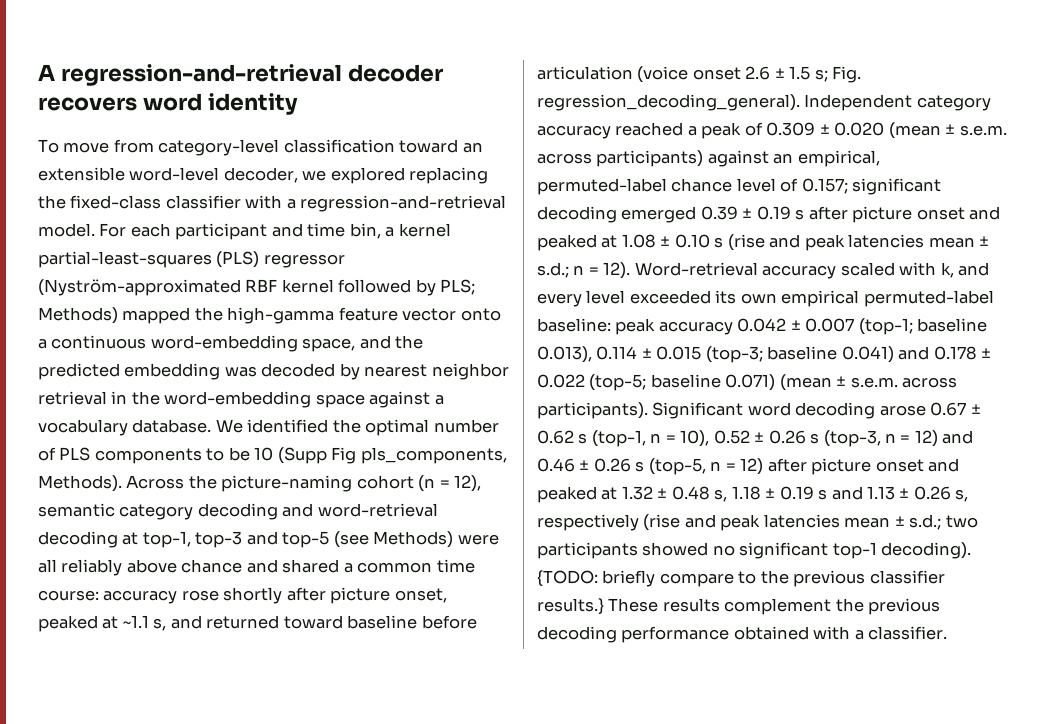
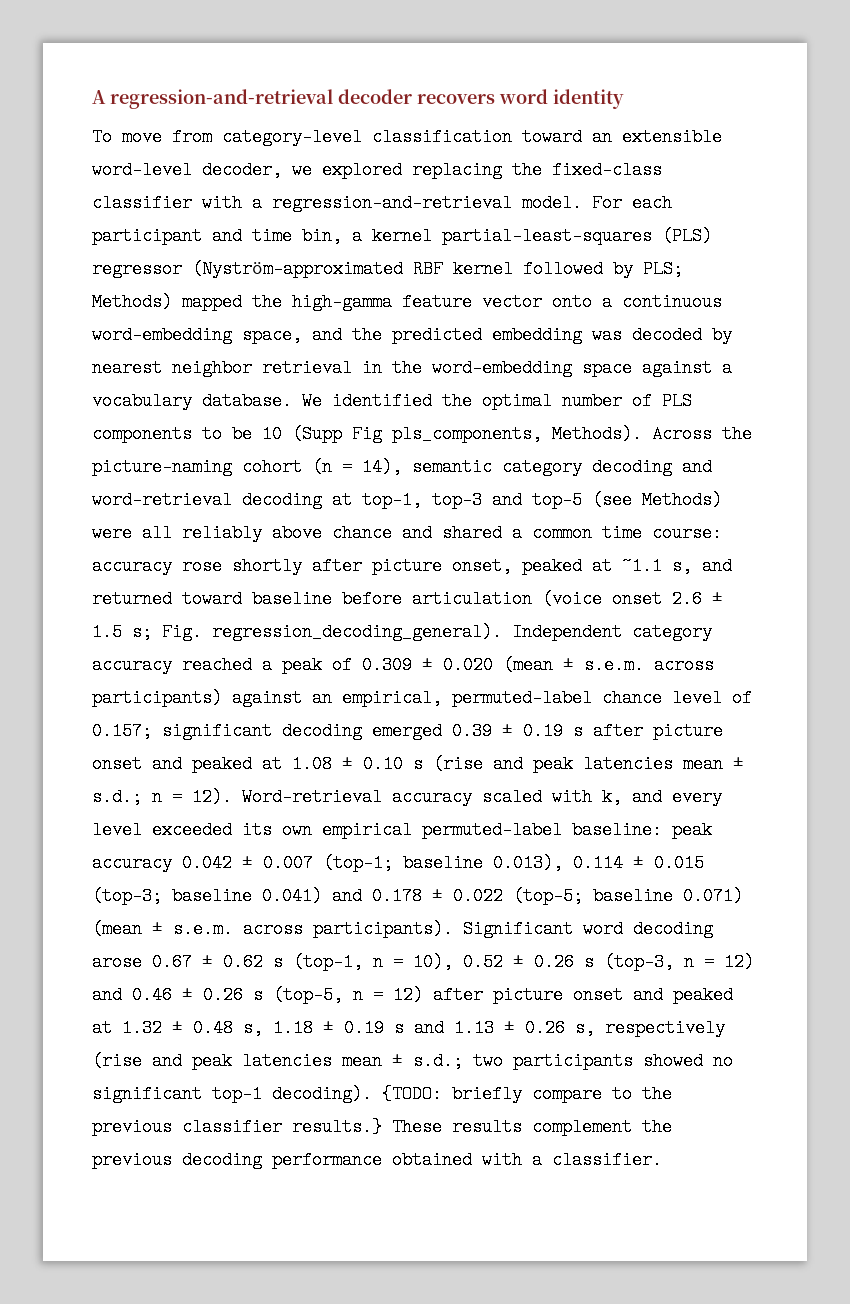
- Across the picture-naming cohort (n = 12), semantic category decoding and word-retrieval decoding at top-1, top-3 and top-5 (see Methods) were all reliably above chance and shared a common time course: accuracy rose shortly after picture onset, peaked at ~1.1 s, and returned toward baseline before articulation (voice onset 2.6 ± 1.5 s; Fig. regression_decoding_general).
+ Across the picture-naming cohort (n = 14), semantic category decoding and word-retrieval decoding at top-1, top-3 and top-5 (see Methods) were all reliably above chance and shared a common time course: accuracy rose shortly after picture onset, peaked at ~1.1 s, and returned toward baseline before articulation (voice onset 2.6 ± 1.5 s; Fig. regression_decoding_general).

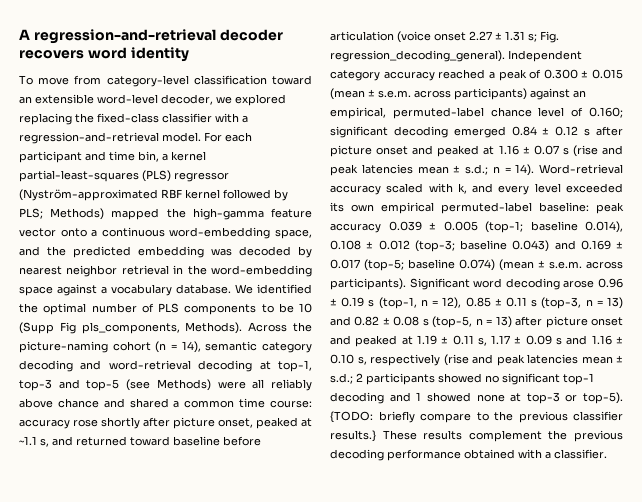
- Across the picture-naming cohort (n = 14), semantic category decoding and word-retrieval decoding at top-1, top-3 and top-5 (see Methods) were all reliably above chance and shared a common time course: accuracy rose shortly after picture onset, peaked at ~1.1 s, and returned toward baseline before articulation (voice onset 2.6 ± 1.5 s; Fig. regression_decoding_general).
+ Across the picture-naming cohort (n = 14), semantic category decoding and word-retrieval decoding at top-1, top-3 and top-5 (see Methods) were all reliably above chance and shared a common time course: accuracy rose shortly after picture onset, peaked at ~1.1 s, and returned toward baseline before articulation (voice onset 2.27 ± 1.31 s; Fig. regression_decoding_general).
- Independent category accuracy reached a peak of 0.309 ± 0.020 (mean ± s.e.m. across participants) against an empirical, permuted-label chance level of 0.157; significant decoding emerged 0.39 ± 0.19 s after picture onset and peaked at 1.08 ± 0.10 s (rise and peak latencies mean ± s.d.; n = 12).
+ Independent category accuracy reached a peak of 0.300 ± 0.015 (mean ± s.e.m. across participants) against an empirical, permuted-label chance level of 0.160; significant decoding emerged 0.84 ± 0.12 s after picture onset and peaked at 1.16 ± 0.07 s (rise and peak latencies mean ± s.d.; n = 14).
- Word-retrieval accuracy scaled with k, and every level exceeded its own empirical permuted-label baseline: peak accuracy 0.042 ± 0.007 (top-1; baseline 0.013), 0.114 ± 0.015 (top-3; baseline 0.041) and 0.178 ± 0.022 (top-5; baseline 0.071) (mean ± s.e.m. across participants).
+ Word-retrieval accuracy scaled with k, and every level exceeded its own empirical permuted-label baseline: peak accuracy 0.039 ± 0.005 (top-1; baseline 0.014), 0.108 ± 0.012 (top-3; baseline 0.043) and 0.169 ± 0.017 (top-5; baseline 0.074) (mean ± s.e.m. across participants).
- Significant word decoding arose 0.67 ± 0.62 s (top-1, n = 10), 0.52 ± 0.26 s (top-3, n = 12) and 0.46 ± 0.26 s (top-5, n = 12) after picture onset and peaked at 1.32 ± 0.48 s, 1.18 ± 0.19 s and 1.13 ± 0.26 s, respectively (rise and peak latencies mean ± s.d.; two participants showed no significant top-1 decoding).
+ Significant word decoding arose 0.96 ± 0.19 s (top-1, n = 12), 0.85 ± 0.11 s (top-3, n = 13) and 0.82 ± 0.08 s (top-5, n = 13) after picture onset and peaked at 1.19 ± 0.11 s, 1.17 ± 0.09 s and 1.16 ± 0.10 s, respectively (rise and peak latencies mean ± s.d.; 2 participants showed no significant top-1 decoding and 1 showed none at top-3 or top-5).

